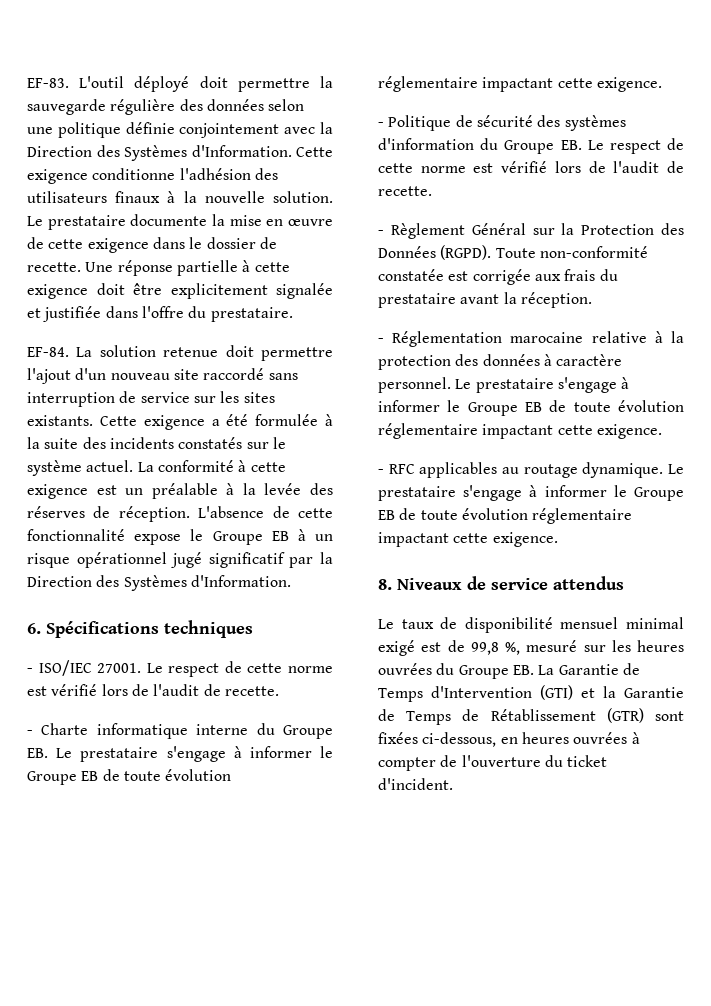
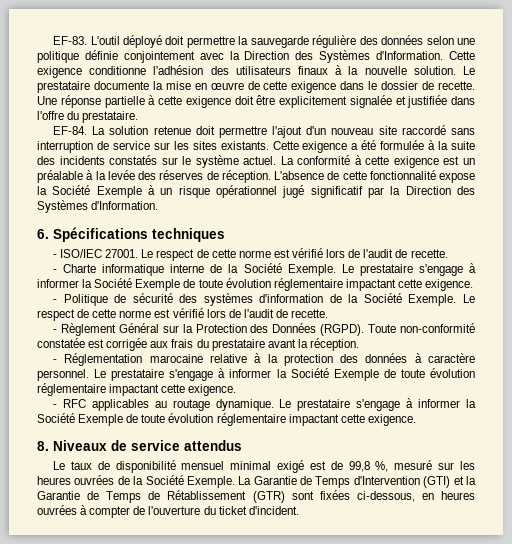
- L'absence de cette fonctionnalité expose le Groupe EB à un risque opérationnel jugé significatif par la Direction des Systèmes d'Information.
+ L'absence de cette fonctionnalité expose la Société Exemple à un risque opérationnel jugé significatif par la Direction des Systèmes d'Information.
- - Charte informatique interne du Groupe EB. Le prestataire s'engage à informer le Groupe EB de toute évolution réglementaire impactant cette exigence.
+ - Charte informatique interne de la Société Exemple. Le prestataire s'engage à informer la Société Exemple de toute évolution réglementaire impactant cette exigence.
- - Politique de sécurité des systèmes d'information du Groupe EB. Le respect de cette norme est vérifié lors de l'audit de recette.
+ - Politique de sécurité des systèmes d'information de la Société Exemple. Le respect de cette norme est vérifié lors de l'audit de recette.
- - Réglementation marocaine relative à la protection des données à caractère personnel. Le prestataire s'engage à informer le Groupe EB de toute évolution réglementaire impactant cette exigence.
+ - Réglementation marocaine relative à la protection des données à caractère personnel. Le prestataire s'engage à informer la Société Exemple de toute évolution réglementaire impactant cette exigence.
- - RFC applicables au routage dynamique. Le prestataire s'engage à informer le Groupe EB de toute évolution réglementaire impactant cette exigence.
+ - RFC applicables au routage dynamique. Le prestataire s'engage à informer la Société Exemple de toute évolution réglementaire impactant cette exigence.
- Le taux de disponibilité mensuel minimal exigé est de 99,8 %, mesuré sur les heures ouvrées du Groupe EB. La Garantie de Temps d'Intervention (GTI) et la Garantie de Temps de Rétablissement (GTR) sont fixées ci-dessous, en heures ouvrées à compter de l'ouverture du ticket d'incident.
+ Le taux de disponibilité mensuel minimal exigé est de 99,8 %, mesuré sur les heures ouvrées de la Société Exemple. La Garantie de Temps d'Intervention (GTI) et la Garantie de Temps de Rétablissement (GTR) sont fixées ci-dessous, en heures ouvrées à compter de l'ouverture du ticket d'incident.

